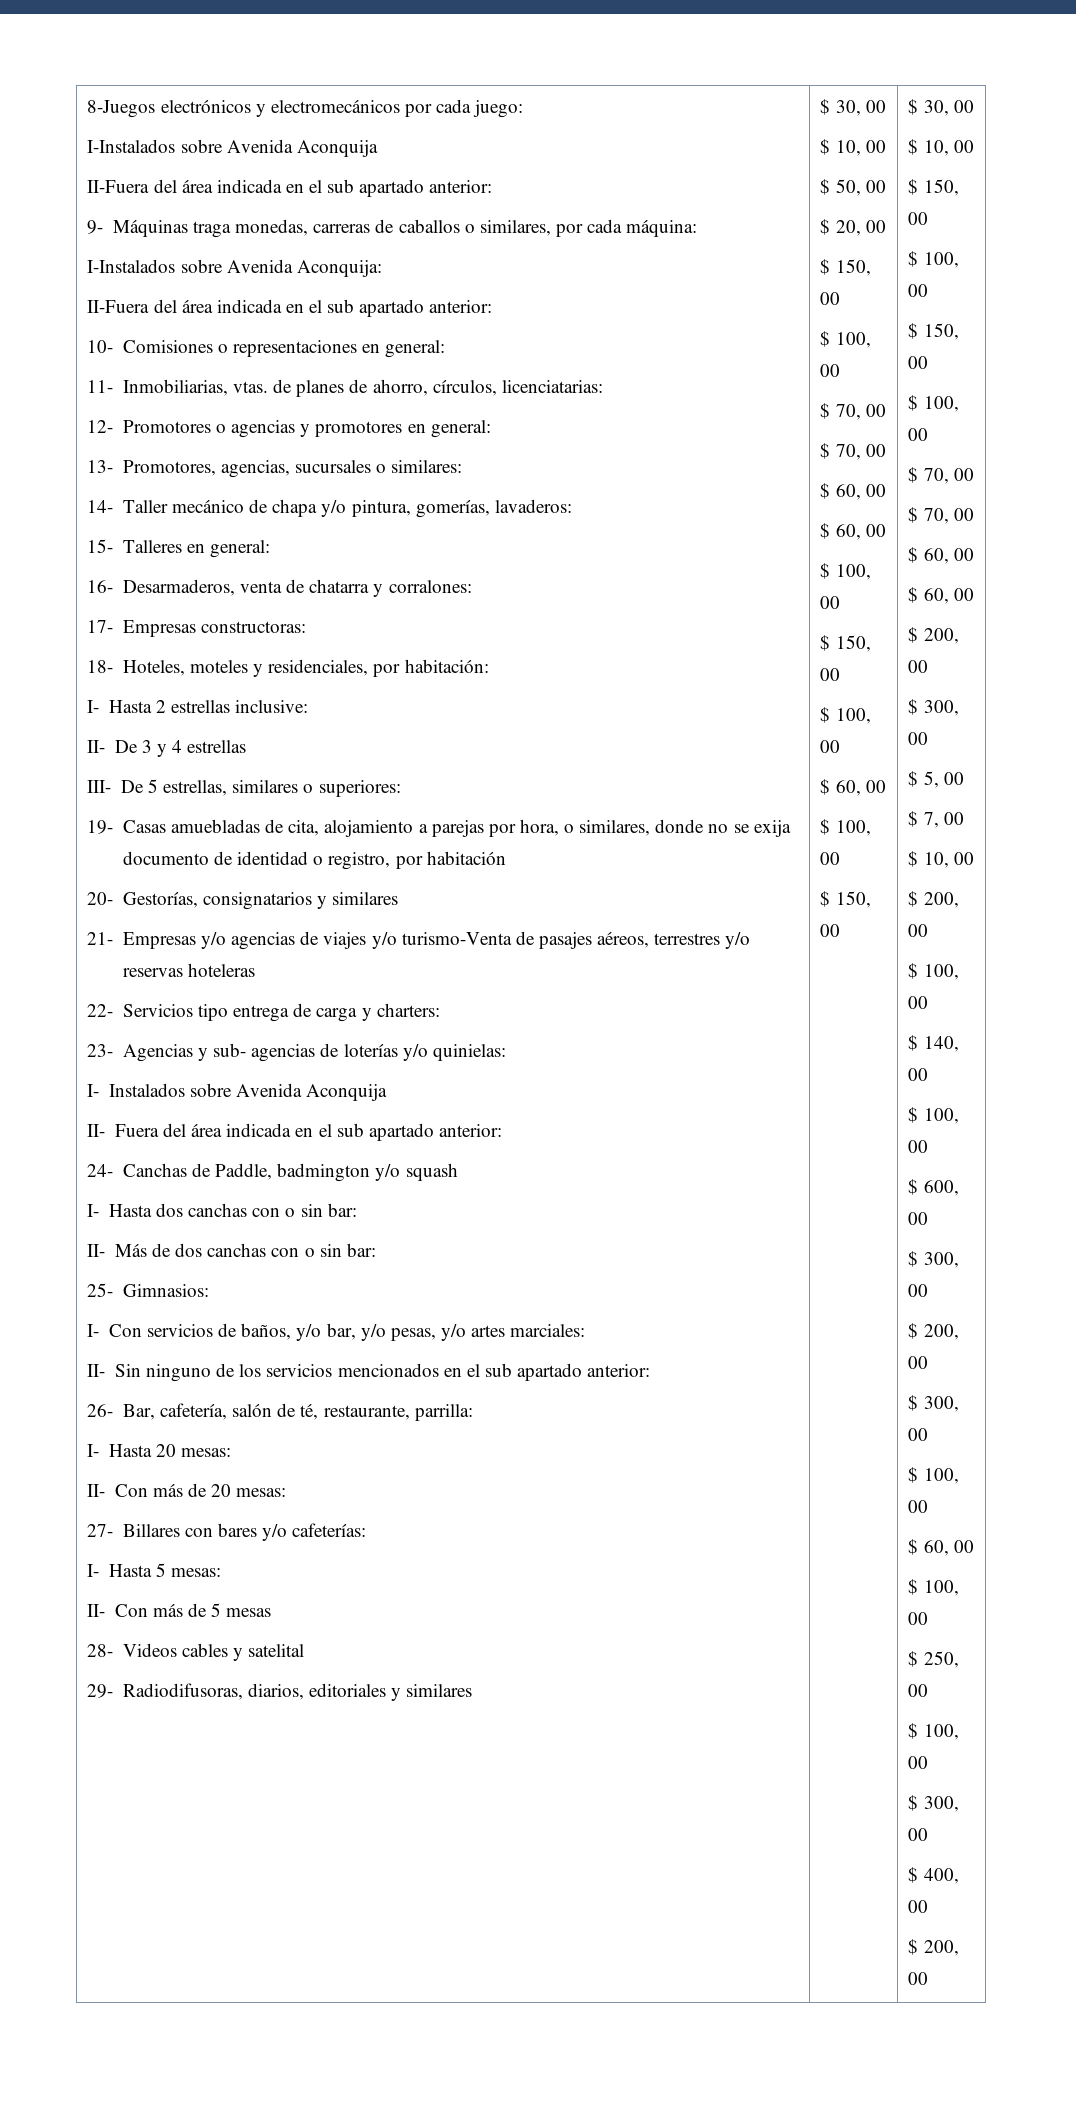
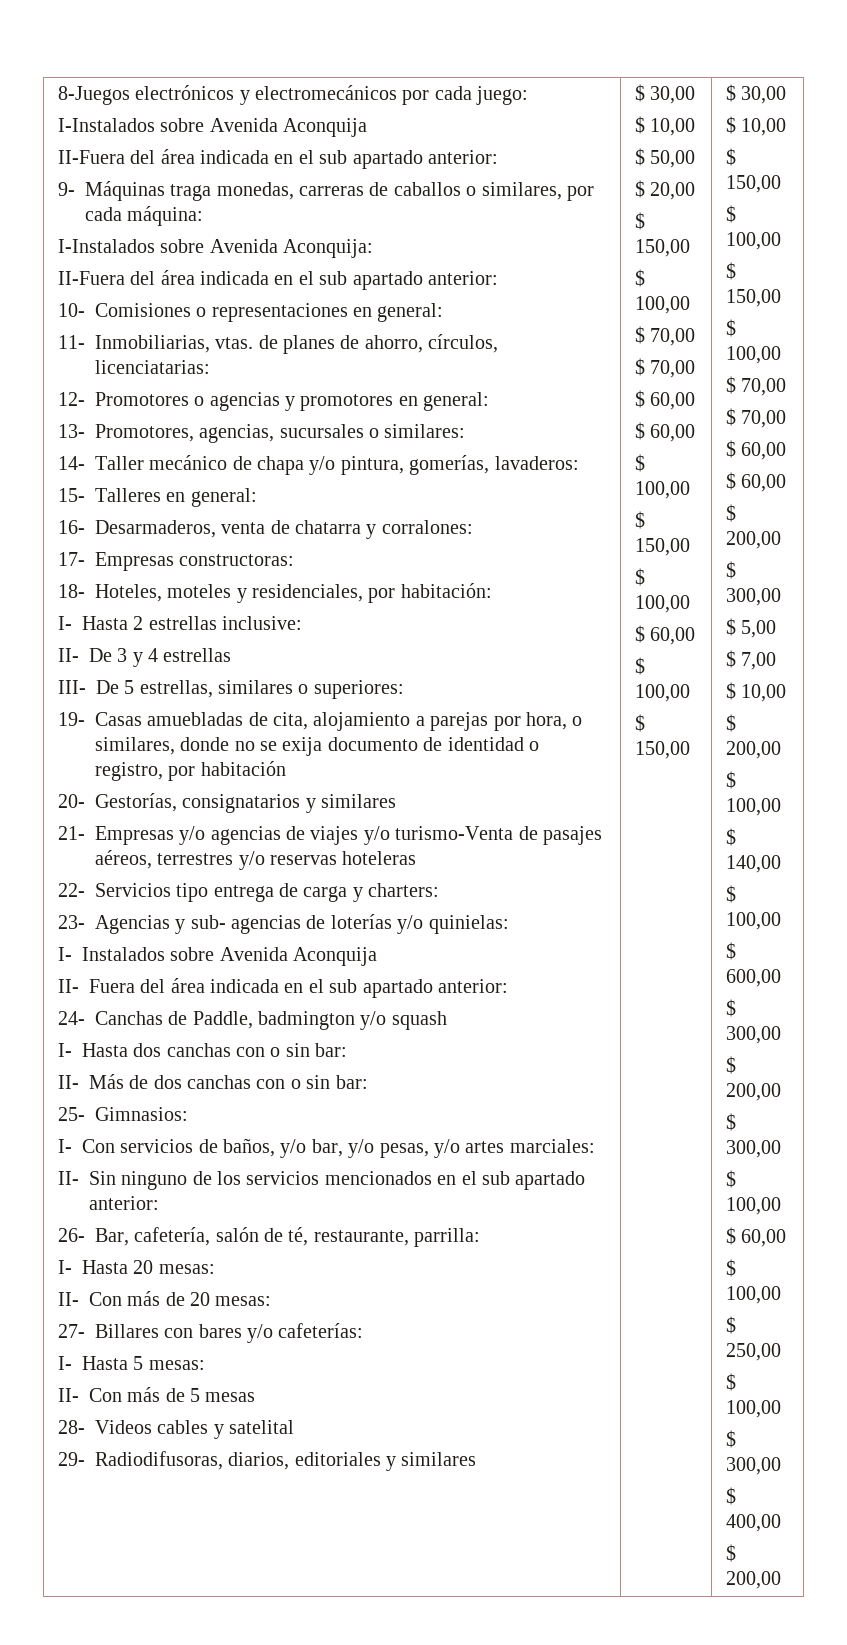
- 29- Radiodifusoras, diarios, editoriales y similares | $ 30, 00
- $ 10, 00
- $ 50, 00
- $ 20, 00
- $ 150, 00
- $ 100, 00
- $ 70, 00
- $ 70, 00
- $ 60, 00
- $ 60, 00
- $ 100, 00
- $ 150, 00
- $ 100, 00
- $ 60, 00
- $ 100, 00
- $ 150, 00 | $ 30, 00
- $ 10, 00
- $ 150, 00
- $ 100, 00
- $ 150, 00
- $ 100, 00
- $ 70, 00
- $ 70, 00
- $ 60, 00
- $ 60, 00
- $ 200, 00
- $ 300, 00
- $ 5, 00
- $ 7, 00
- $ 10, 00
- $ 200, 00
- $ 100, 00
- $ 140, 00
- $ 100, 00
- $ 600, 00
- $ 300, 00
- $ 200, 00
- $ 300, 00
- $ 100, 00
- $ 60, 00
- $ 100, 00
- $ 250, 00
- $ 100, 00
- $ 300, 00
- $ 400, 00
- $ 200, 00
+ 29- Radiodifusoras, diarios, editoriales y similares | $ 30,00
+ $ 10,00
+ $ 50,00
+ $ 20,00
+ $ 150,00
+ $ 100,00
+ $ 70,00
+ $ 70,00
+ $ 60,00
+ $ 60,00
+ $ 100,00
+ $ 150,00
+ $ 100,00
+ $ 60,00
+ $ 100,00
+ $ 150,00 | $ 30,00
+ $ 10,00
+ $ 150,00
+ $ 100,00
+ $ 150,00
+ $ 100,00
+ $ 70,00
+ $ 70,00
+ $ 60,00
+ $ 60,00
+ $ 200,00
+ $ 300,00
+ $ 5,00
+ $ 7,00
+ $ 10,00
+ $ 200,00
+ $ 100,00
+ $ 140,00
+ $ 100,00
+ $ 600,00
+ $ 300,00
+ $ 200,00
+ $ 300,00
+ $ 100,00
+ $ 60,00
+ $ 100,00
+ $ 250,00
+ $ 100,00
+ $ 300,00
+ $ 400,00
+ $ 200,00

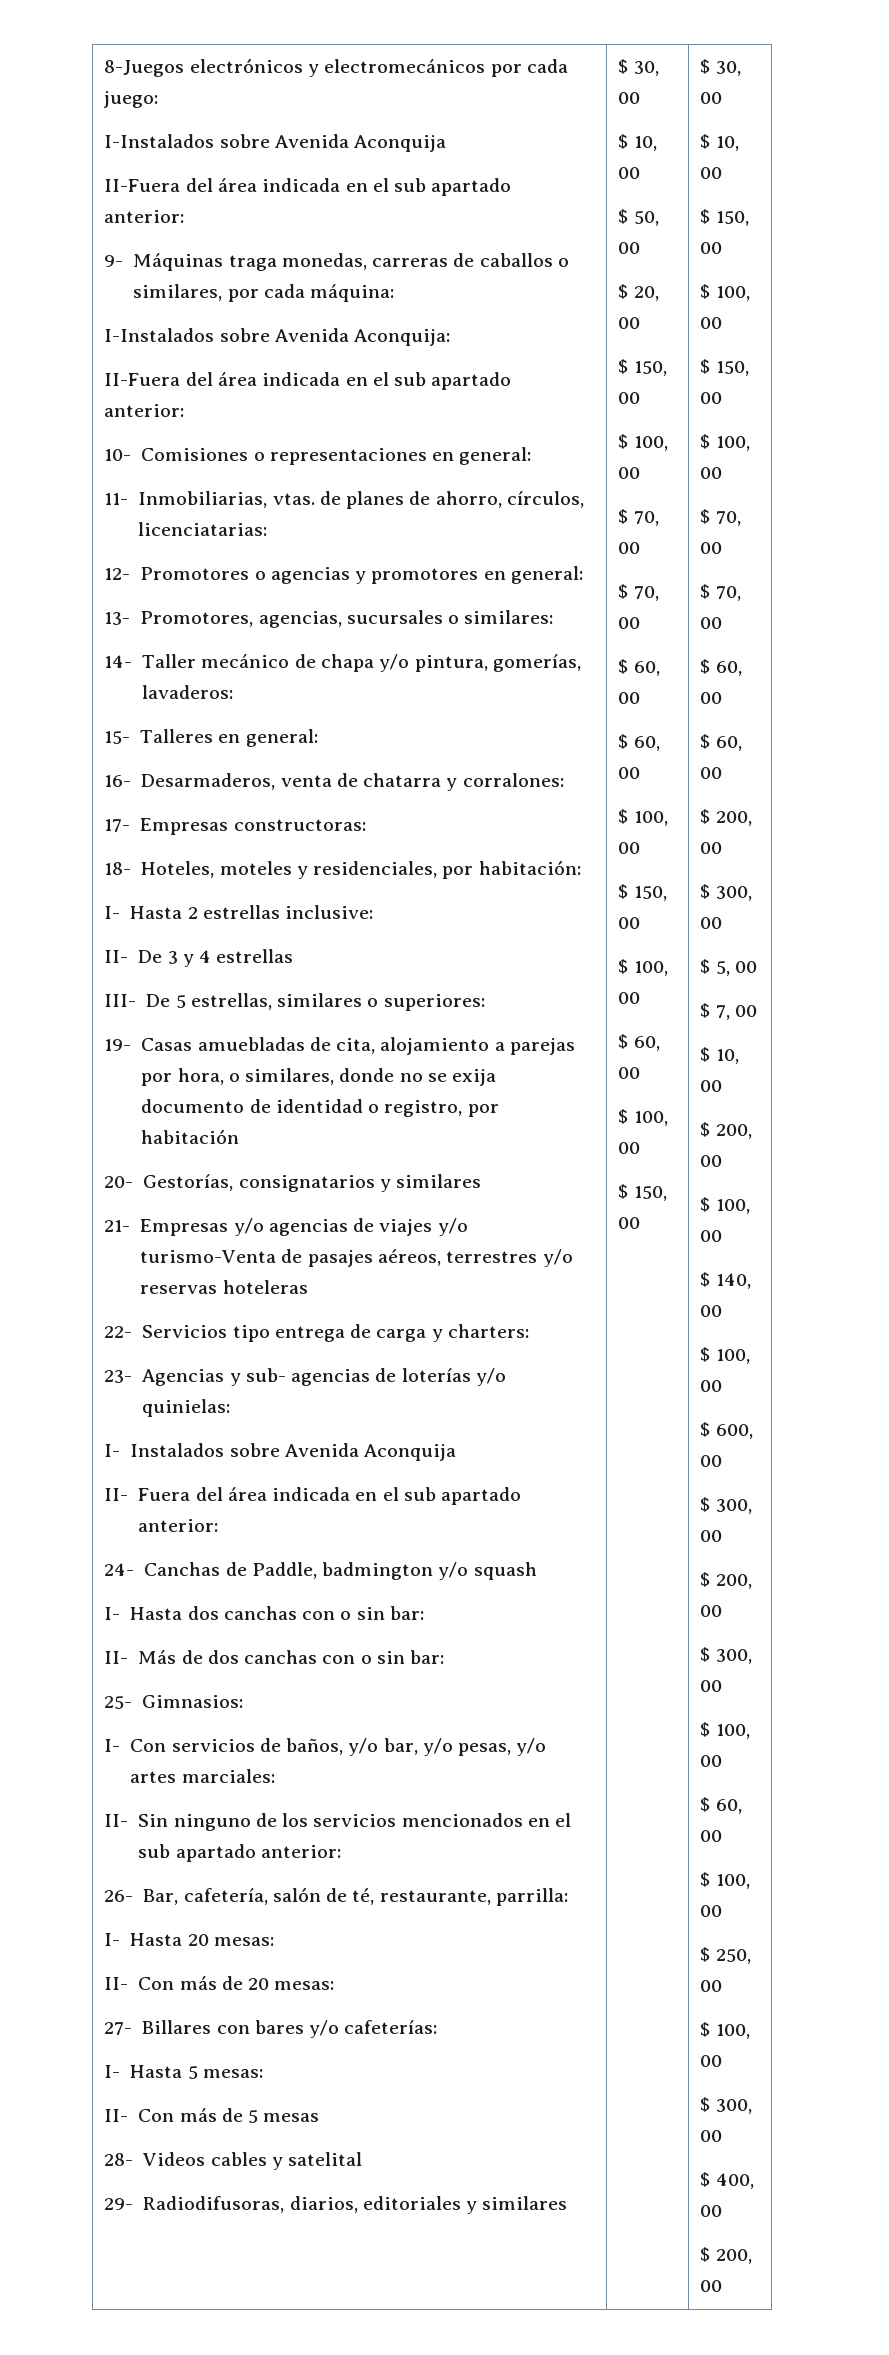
- 29- Radiodifusoras, diarios, editoriales y similares | $ 30,00
- $ 10,00
- $ 50,00
- $ 20,00
- $ 150,00
- $ 100,00
- $ 70,00
- $ 70,00
- $ 60,00
- $ 60,00
- $ 100,00
- $ 150,00
- $ 100,00
- $ 60,00
- $ 100,00
- $ 150,00 | $ 30,00
- $ 10,00
- $ 150,00
- $ 100,00
- $ 150,00
- $ 100,00
- $ 70,00
- $ 70,00
- $ 60,00
- $ 60,00
- $ 200,00
- $ 300,00
- $ 5,00
- $ 7,00
- $ 10,00
- $ 200,00
- $ 100,00
- $ 140,00
- $ 100,00
- $ 600,00
- $ 300,00
- $ 200,00
- $ 300,00
- $ 100,00
- $ 60,00
- $ 100,00
- $ 250,00
- $ 100,00
- $ 300,00
- $ 400,00
- $ 200,00
+ 29- Radiodifusoras, diarios, editoriales y similares | $ 30, 00
+ $ 10, 00
+ $ 50, 00
+ $ 20, 00
+ $ 150, 00
+ $ 100, 00
+ $ 70, 00
+ $ 70, 00
+ $ 60, 00
+ $ 60, 00
+ $ 100, 00
+ $ 150, 00
+ $ 100, 00
+ $ 60, 00
+ $ 100, 00
+ $ 150, 00 | $ 30, 00
+ $ 10, 00
+ $ 150, 00
+ $ 100, 00
+ $ 150, 00
+ $ 100, 00
+ $ 70, 00
+ $ 70, 00
+ $ 60, 00
+ $ 60, 00
+ $ 200, 00
+ $ 300, 00
+ $ 5, 00
+ $ 7, 00
+ $ 10, 00
+ $ 200, 00
+ $ 100, 00
+ $ 140, 00
+ $ 100, 00
+ $ 600, 00
+ $ 300, 00
+ $ 200, 00
+ $ 300, 00
+ $ 100, 00
+ $ 60, 00
+ $ 100, 00
+ $ 250, 00
+ $ 100, 00
+ $ 300, 00
+ $ 400, 00
+ $ 200, 00

